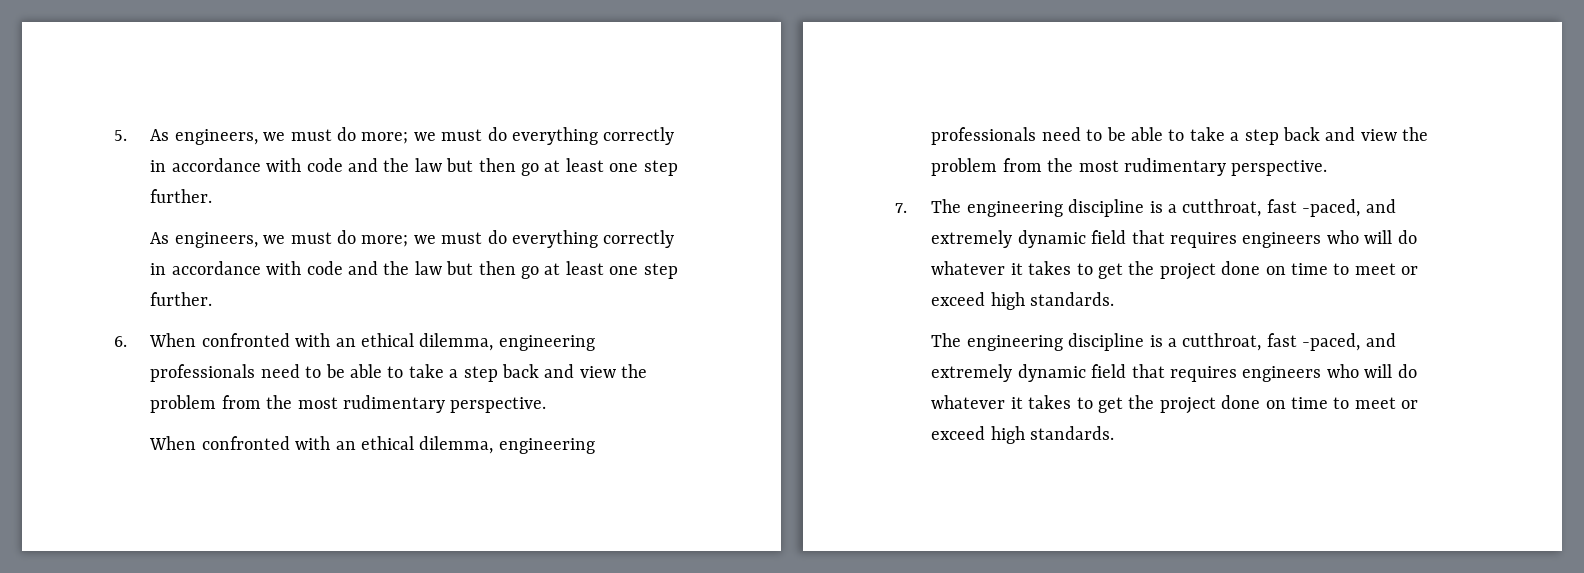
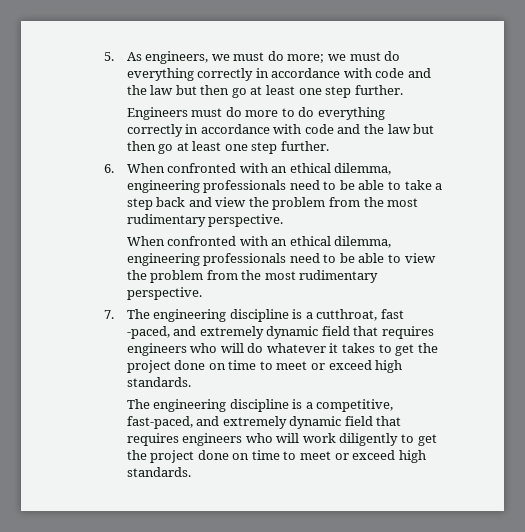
  5. As engineers, we must do more; we must do everything correctly in accordance with code and the law but then go at least one step further.
- As engineers, we must do more; we must do everything correctly in accordance with code and the law but then go at least one step further.
+ Engineers must do more to do everything correctly in accordance with code and the law but then go at least one step further.
  6. When confronted with an ethical dilemma, engineering professionals need to be able to take a step back and view the problem from the most rudimentary perspective.
- When confronted with an ethical dilemma, engineering professionals need to be able to take a step back and view the problem from the most rudimentary perspective.
+ When confronted with an ethical dilemma, engineering professionals need to be able to view the problem from the most rudimentary perspective.
  7. The engineering discipline is a cutthroat, fast -paced, and extremely dynamic field that requires engineers who will do whatever it takes to get the project done on time to meet or exceed high standards.
- The engineering discipline is a cutthroat, fast -paced, and extremely dynamic field that requires engineers who will do whatever it takes to get the project done on time to meet or exceed high standards.
+ The engineering discipline is a competitive, fast-paced, and extremely dynamic field that requires engineers who will work diligently to get the project done on time to meet or exceed high standards.

